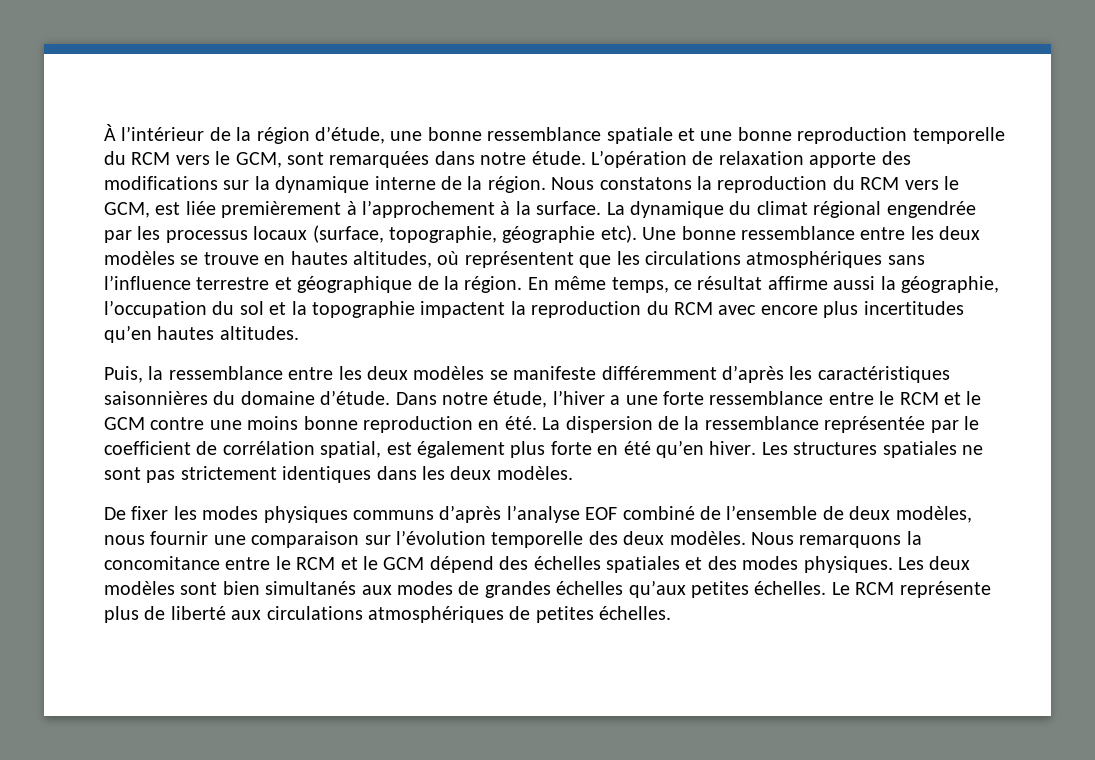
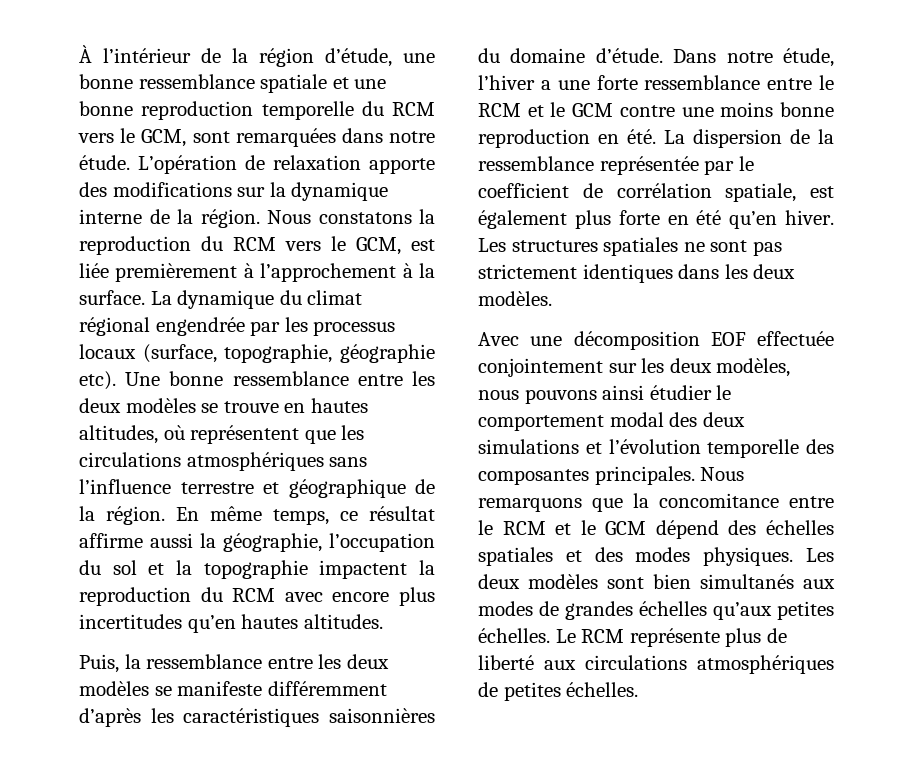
- La dispersion de la ressemblance représentée par le coefficient de corrélation spatial, est également plus forte en été qu’en hiver.
+ La dispersion de la ressemblance représentée par le coefficient de corrélation spatiale, est également plus forte en été qu’en hiver.
- De fixer les modes physiques communs d’après l’analyse EOF combiné de l’ensemble de deux modèles, nous fournir une comparaison sur l’évolution temporelle des deux modèles.
+ Avec une décomposition EOF effectuée conjointement sur les deux modèles, nous pouvons ainsi étudier le comportement modal des deux simulations et l’évolution temporelle des composantes principales.
- Nous remarquons la concomitance entre le RCM et le GCM dépend des échelles spatiales et des modes physiques.
+ Nous remarquons que la concomitance entre le RCM et le GCM dépend des échelles spatiales et des modes physiques.

